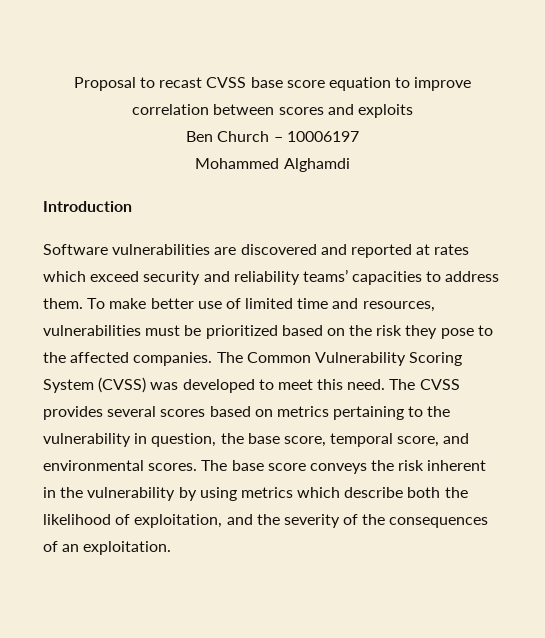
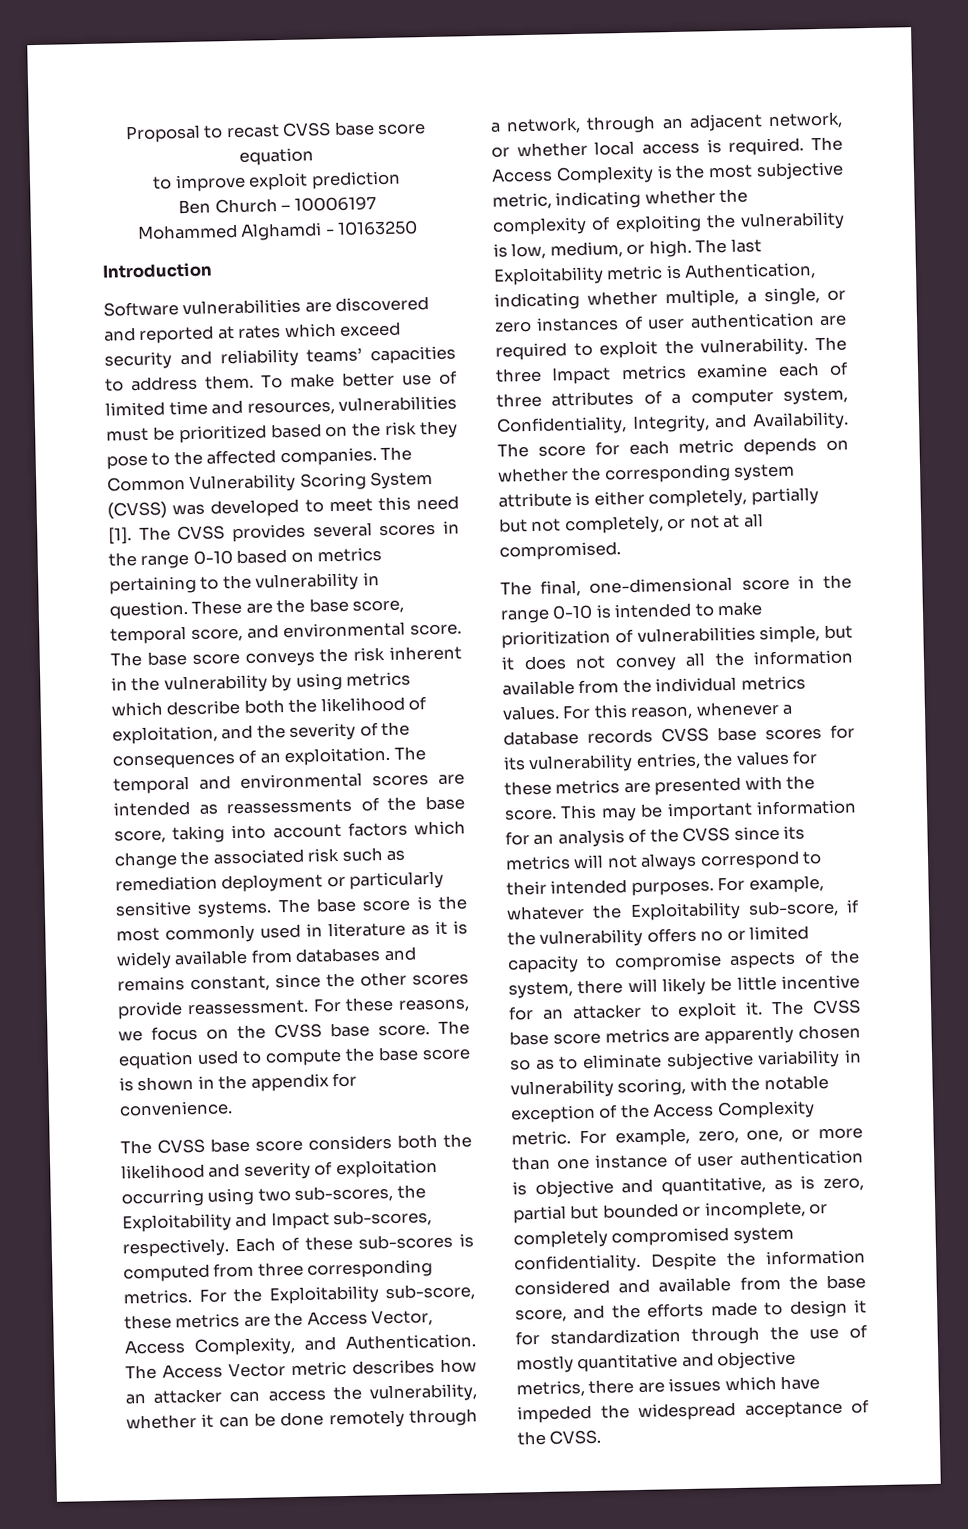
- Proposal to recast CVSS base score equation to improve correlation between scores and exploits
+ Proposal to recast CVSS base score equation
+ to improve exploit prediction
- Mohammed Alghamdi
+ Mohammed Alghamdi - 10163250
- The Common Vulnerability Scoring System (CVSS) was developed to meet this need.
+ The Common Vulnerability Scoring System (CVSS) was developed to meet this need [1].
- The CVSS provides several scores based on metrics pertaining to the vulnerability in question, the base score, temporal score, and environmental scores.
+ The CVSS provides several scores in the range 0-10 based on metrics pertaining to the vulnerability in question. These are the base score, temporal score, and environmental score.
+ The temporal and environmental scores are intended as reassessments of the base score, taking into account factors which change the associated risk such as remediation deployment or particularly sensitive systems. The base score is the most commonly used in literature as it is widely available from databases and remains constant, since the other scores provide reassessment. For these reasons, we focus on the CVSS base score. The equation used to compute the base score is shown in the appendix for convenience.
+ The CVSS base score considers both the likelihood and severity of exploitation occurring using two sub-scores, the Exploitability and Impact sub-scores, respectively. Each of these sub-scores is computed from three corresponding metrics. For the Exploitability sub-score, these metrics are the Access Vector, Access Complexity, and Authentication. The Access Vector metric describes how an attacker can access the vulnerability, whether it can be done remotely through a network, through an adjacent network, or whether local access is required. The Access Complexity is the most subjective metric, indicating whether the complexity of exploiting the vulnerability is low, medium, or high. The last Exploitability metric is Authentication, indicating whether multiple, a single, or zero instances of user authentication are required to exploit the vulnerability. The three Impact metrics examine each of three attributes of a computer system, Confidentiality, Integrity, and Availability. The score for each metric depends on whether the corresponding system attribute is either completely, partially but not completely, or not at all compromised.
+ The final, one-dimensional score in the range 0-10 is intended to make prioritization of vulnerabilities simple, but it does not convey all the information available from the individual metrics values. For this reason, whenever a database records CVSS base scores for its vulnerability entries, the values for these metrics are presented with the score. This may be important information for an analysis of the CVSS since its metrics will not always correspond to their intended purposes. For example, whatever the Exploitability sub-score, if the vulnerability offers no or limited capacity to compromise aspects of the system, there will likely be little incentive for an attacker to exploit it. The CVSS base score metrics are apparently chosen so as to eliminate subjective variability in vulnerability scoring, with the notable exception of the Access Complexity metric. For example, zero, one, or more than one instance of user authentication is objective and quantitative, as is zero, partial but bounded or incomplete, or completely compromised system confidentiality. Despite the information considered and available from the base score, and the efforts made to design it for standardization through the use of mostly quantitative and objective metrics, there are issues which have impeded the widespread acceptance of the CVSS.

